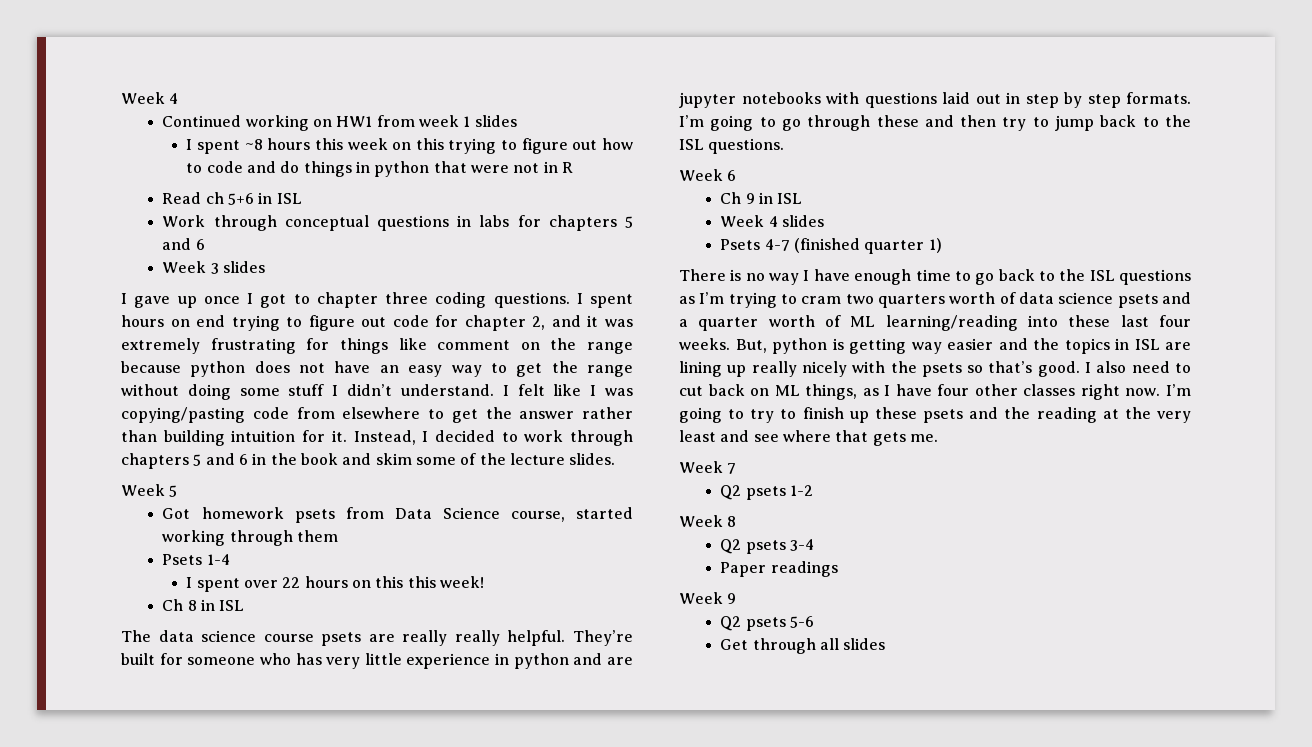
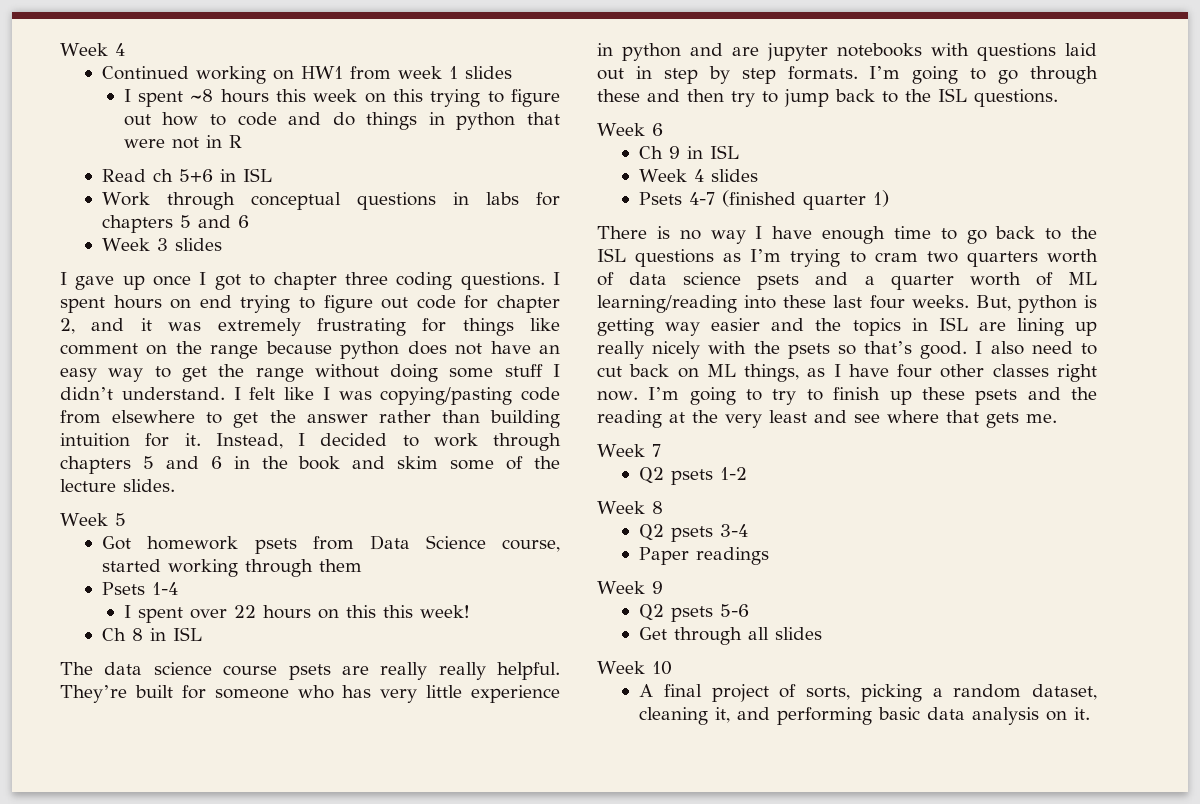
+ Week 10
+ A final project of sorts, picking a random dataset, cleaning it, and performing basic data analysis on it.

